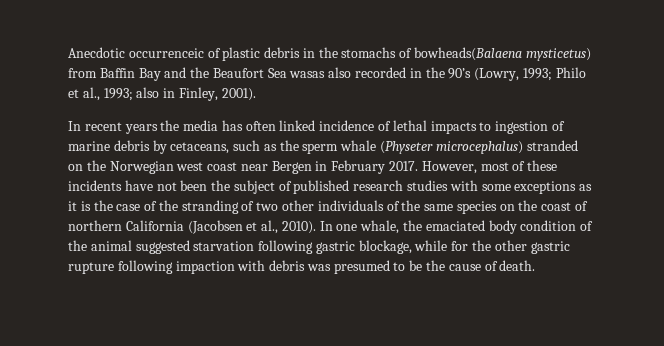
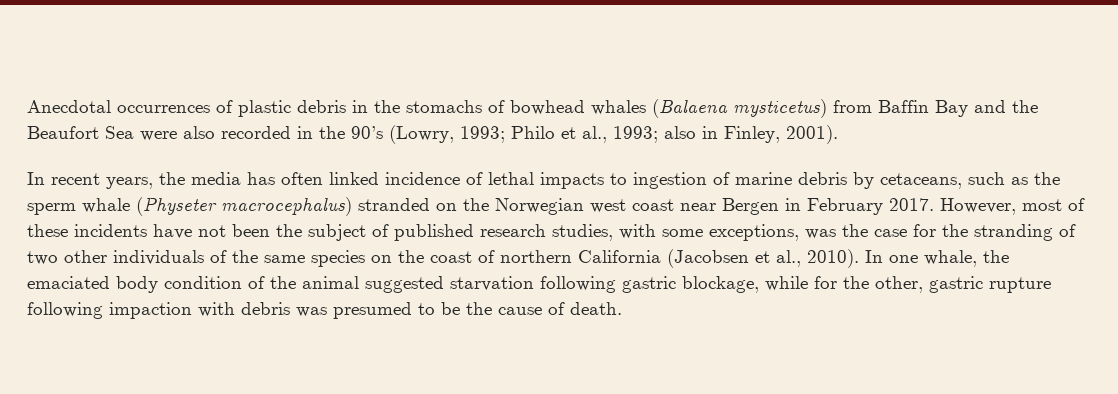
- Anecdotic occurrenceic of plastic debris in the stomachs of bowheads(Balaena mysticetus) from Baffin Bay and the Beaufort Sea wasas also recorded in the 90’s (Lowry, 1993; Philo et al., 1993; also in Finley, 2001).
+ Anecdotal occurrences of plastic debris in the stomachs of bowhead whales (Balaena mysticetus) from Baffin Bay and the Beaufort Sea were also recorded in the 90’s (Lowry, 1993; Philo et al., 1993; also in Finley, 2001).
- In recent years the media has often linked incidence of lethal impacts to ingestion of marine debris by cetaceans, such as the sperm whale (Physeter microcephalus) stranded on the Norwegian west coast near Bergen in February 2017.
+ In recent years, the media has often linked incidence of lethal impacts to ingestion of marine debris by cetaceans, such as the sperm whale (Physeter macrocephalus) stranded on the Norwegian west coast near Bergen in February 2017.
- However, most of these incidents have not been the subject of published research studies with some exceptions as it is the case of the stranding of two other individuals of the same species on the coast of northern California (Jacobsen et al., 2010).
+ However, most of these incidents have not been the subject of published research studies, with some exceptions, was the case for the stranding of two other individuals of the same species on the coast of northern California (Jacobsen et al., 2010).
- In one whale, the emaciated body condition of the animal suggested starvation following gastric blockage, while for the other gastric rupture following impaction with debris was presumed to be the cause of death.
+ In one whale, the emaciated body condition of the animal suggested starvation following gastric blockage, while for the other, gastric rupture following impaction with debris was presumed to be the cause of death.

